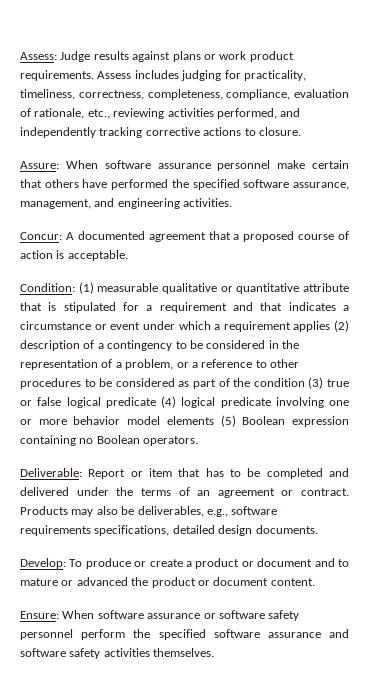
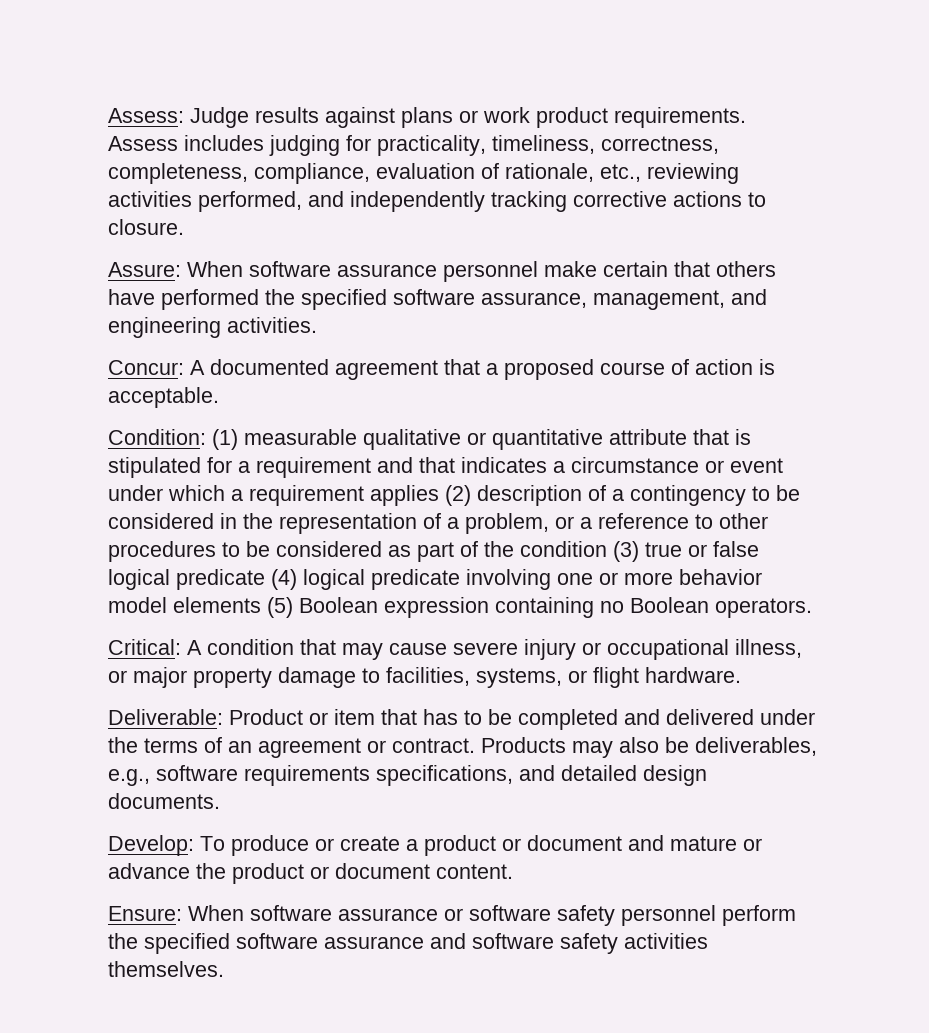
+ Critical: A condition that may cause severe injury or occupational illness, or major property damage to facilities, systems, or flight hardware.
- Deliverable: Report or item that has to be completed and delivered under the terms of an agreement or contract.
+ Deliverable: Product or item that has to be completed and delivered under the terms of an agreement or contract.
- Products may also be deliverables, e.g., software requirements specifications, detailed design documents.
+ Products may also be deliverables, e.g., software requirements specifications, and detailed design documents.
- Develop: To produce or create a product or document and to mature or advanced the product or document content.
+ Develop: To produce or create a product or document and mature or advance the product or document content.

